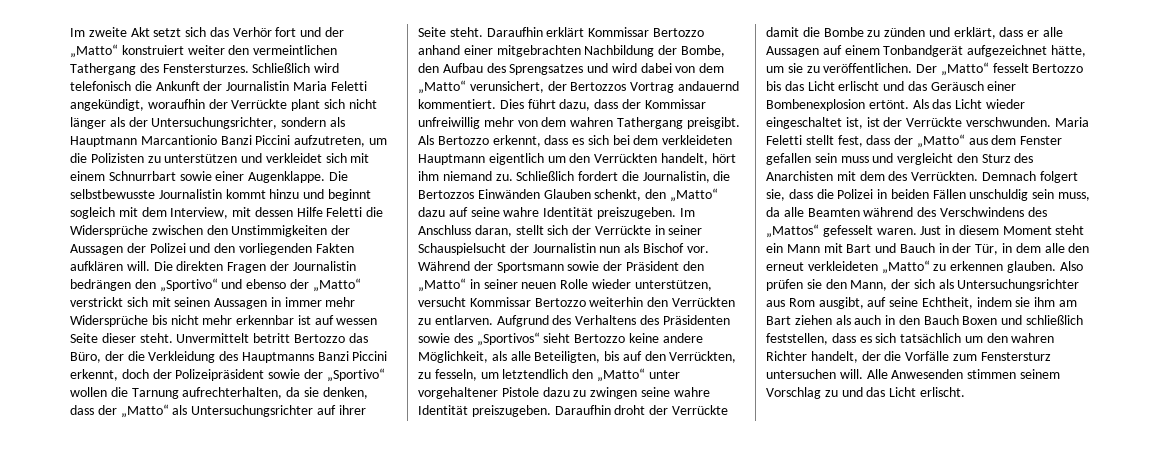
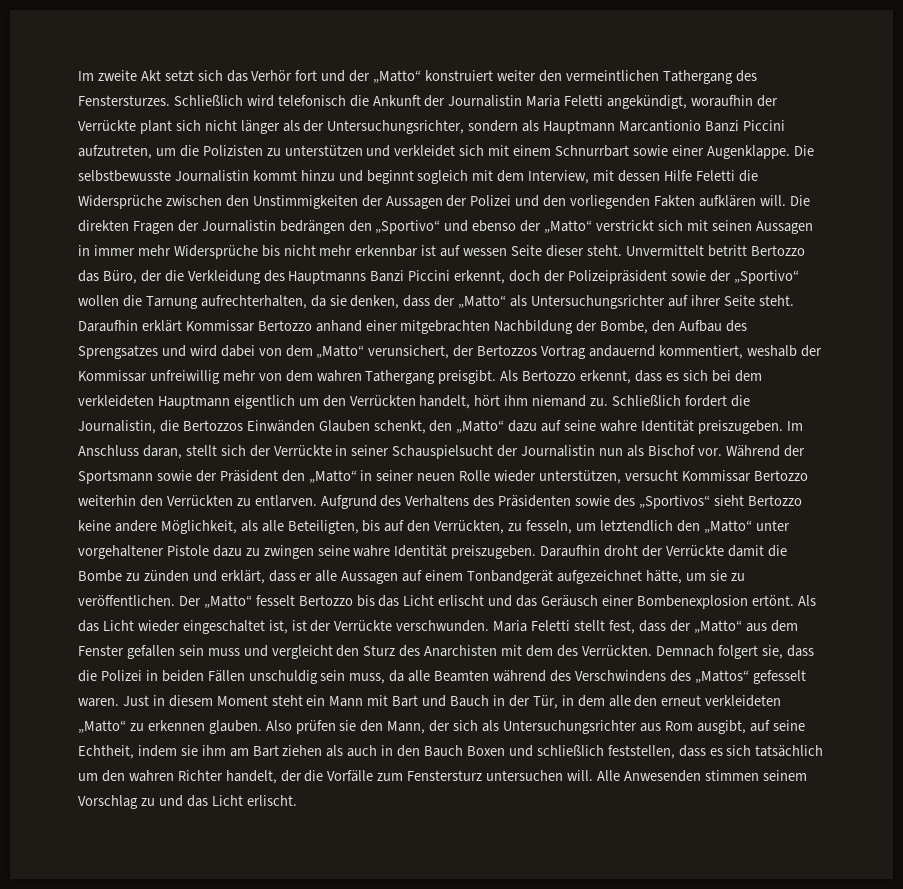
- Daraufhin erklärt Kommissar Bertozzo anhand einer mitgebrachten Nachbildung der Bombe, den Aufbau des Sprengsatzes und wird dabei von dem „Matto“ verunsichert, der Bertozzos Vortrag andauernd kommentiert. Dies führt dazu, dass der Kommissar unfreiwillig mehr von dem wahren Tathergang preisgibt.
+ Daraufhin erklärt Kommissar Bertozzo anhand einer mitgebrachten Nachbildung der Bombe, den Aufbau des Sprengsatzes und wird dabei von dem „Matto“ verunsichert, der Bertozzos Vortrag andauernd kommentiert, weshalb der Kommissar unfreiwillig mehr von dem wahren Tathergang preisgibt.

